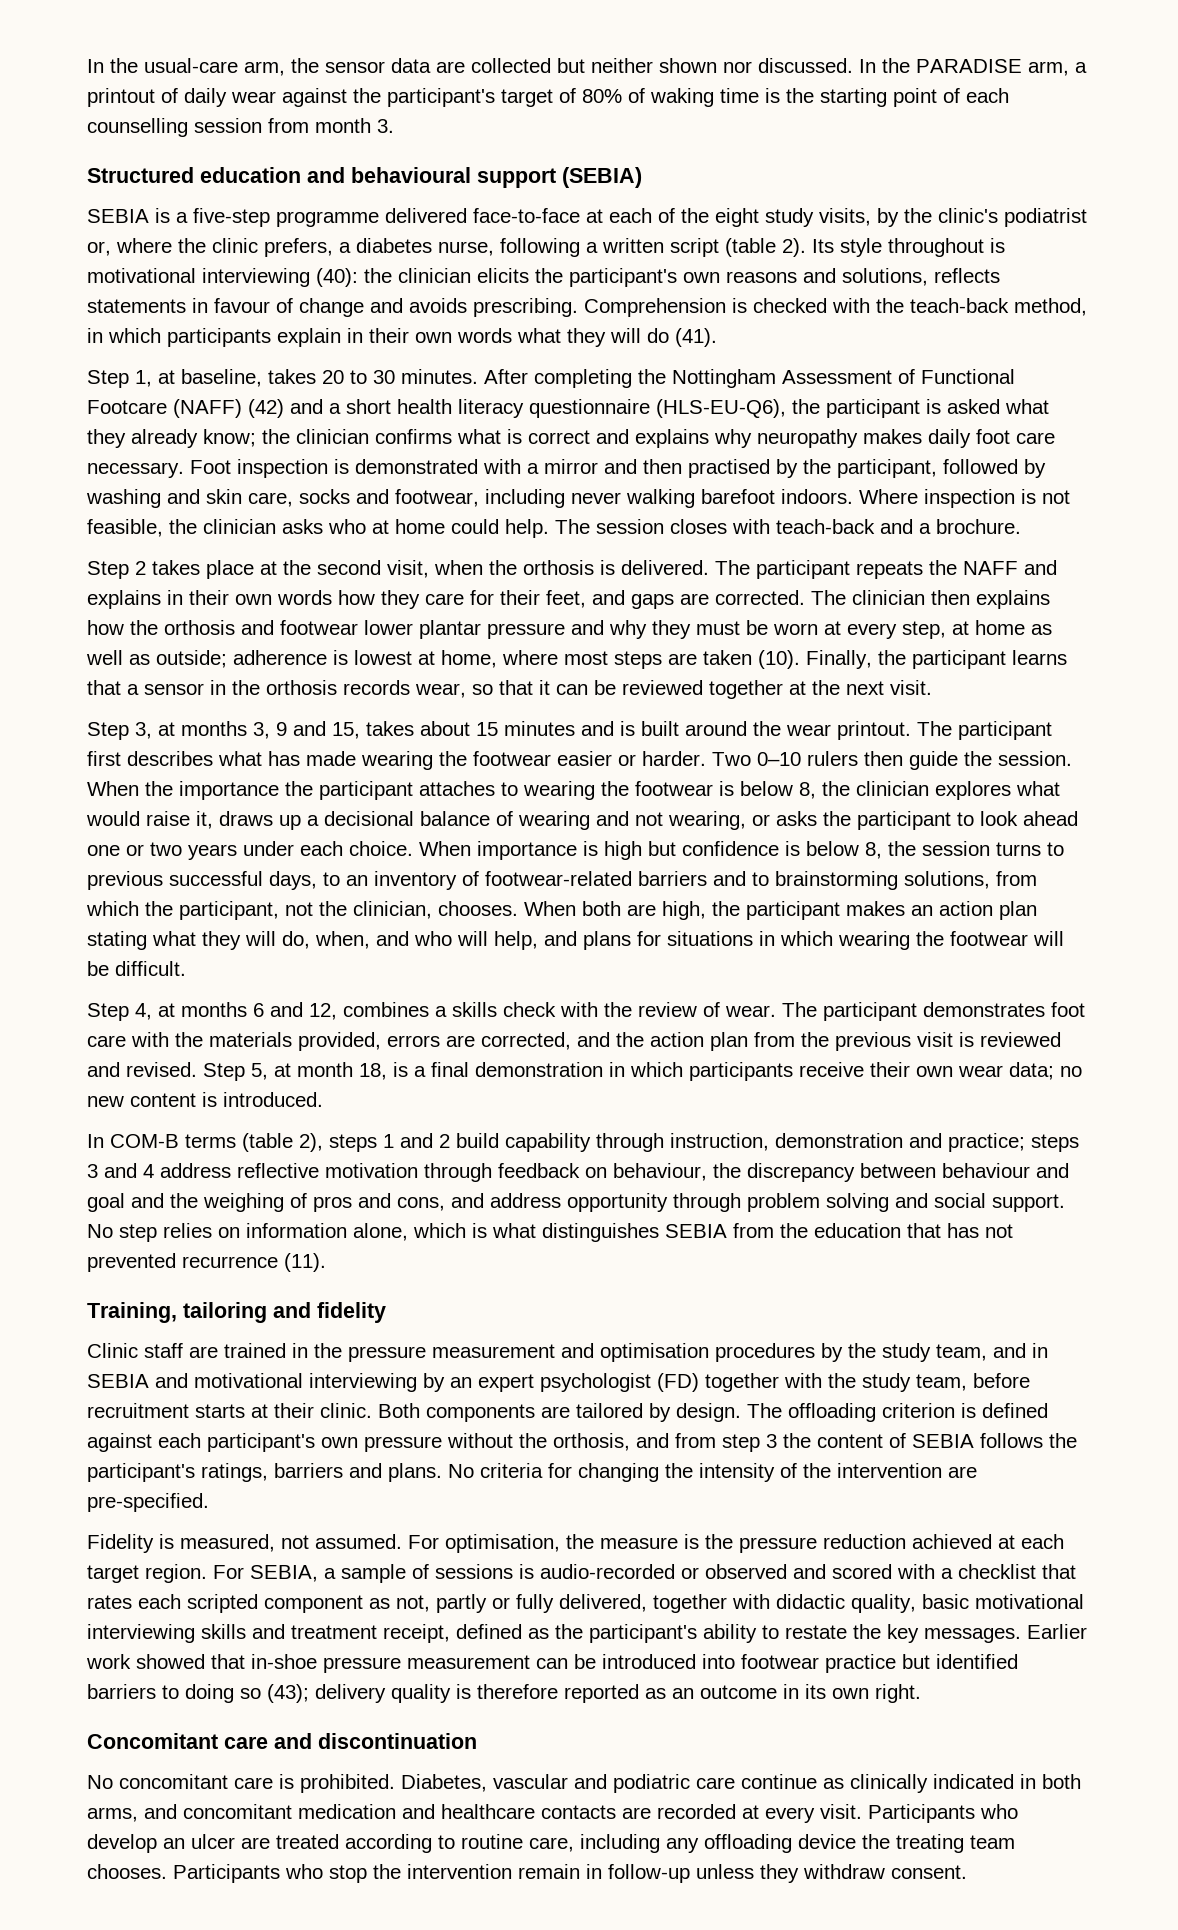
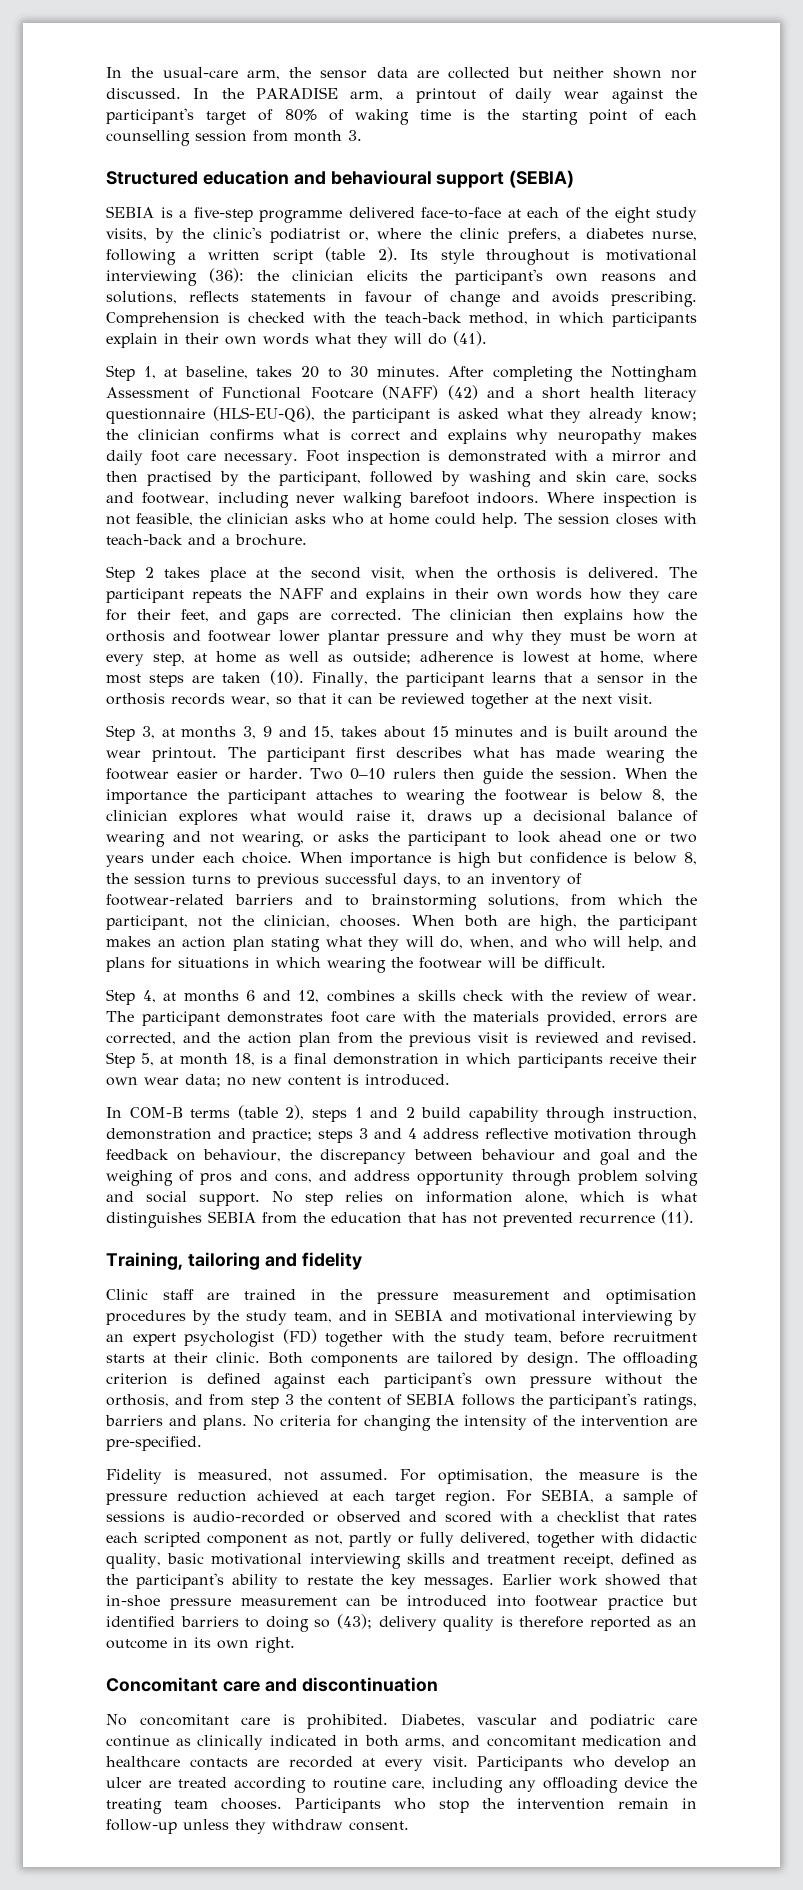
- Its style throughout is motivational interviewing (40): the clinician elicits the participant's own reasons and solutions, reflects statements in favour of change and avoids prescribing.
+ Its style throughout is motivational interviewing (36): the clinician elicits the participant's own reasons and solutions, reflects statements in favour of change and avoids prescribing.

